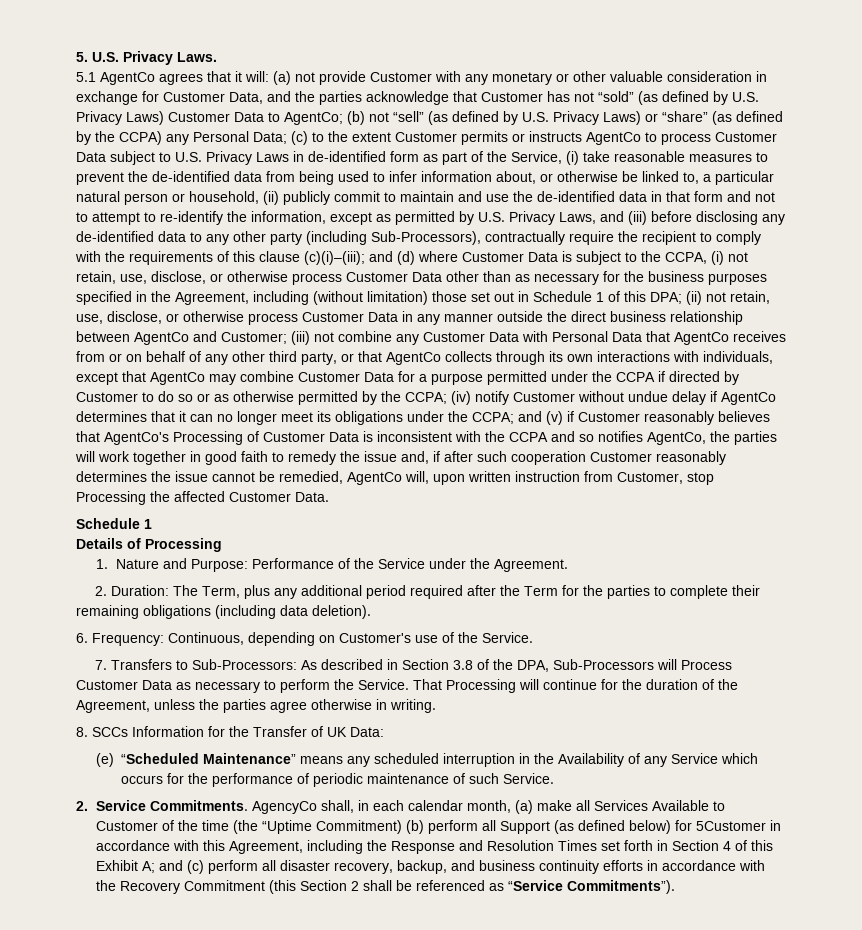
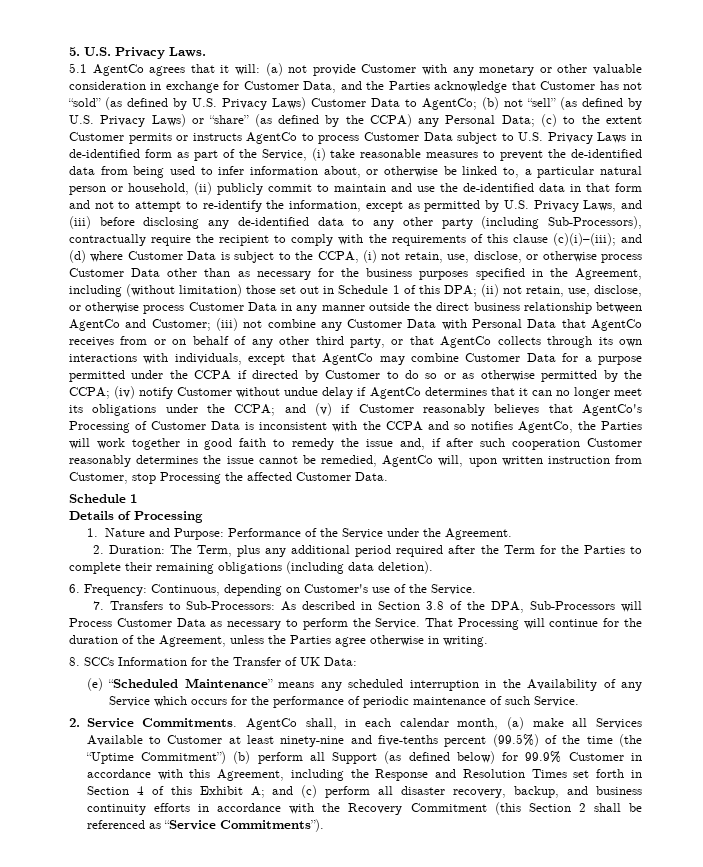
- (a) not provide Customer with any monetary or other valuable consideration in exchange for Customer Data, and the parties acknowledge that Customer has not “sold” (as defined by U.S. Privacy Laws) Customer Data to AgentCo;
+ (a) not provide Customer with any monetary or other valuable consideration in exchange for Customer Data, and the Parties acknowledge that Customer has not “sold” (as defined by U.S. Privacy Laws) Customer Data to AgentCo;
- and (v) if Customer reasonably believes that AgentCo's Processing of Customer Data is inconsistent with the CCPA and so notifies AgentCo, the parties will work together in good faith to remedy the issue and, if after such cooperation Customer reasonably determines the issue cannot be remedied, AgentCo will, upon written instruction from Customer, stop Processing the affected Customer Data.
+ and (v) if Customer reasonably believes that AgentCo's Processing of Customer Data is inconsistent with the CCPA and so notifies AgentCo, the Parties will work together in good faith to remedy the issue and, if after such cooperation Customer reasonably determines the issue cannot be remedied, AgentCo will, upon written instruction from Customer, stop Processing the affected Customer Data.
- 2. Duration: The Term, plus any additional period required after the Term for the parties to complete their remaining obligations (including data deletion).
+ 2. Duration: The Term, plus any additional period required after the Term for the Parties to complete their remaining obligations (including data deletion).
- That Processing will continue for the duration of the Agreement, unless the parties agree otherwise in writing.
+ That Processing will continue for the duration of the Agreement, unless the Parties agree otherwise in writing.
- AgencyCo shall, in each calendar month, (a) make all Services Available to Customer of the time (the “Uptime Commitment) (b) perform all Support (as defined below) for 5Customer in accordance with this Agreement, including the Response and Resolution Times set forth in Section 4 of this Exhibit A;
+ AgentCo shall, in each calendar month, (a) make all Services Available to Customer at least ninety-nine and five-tenths percent (99.5%) of the time (the “Uptime Commitment”) (b) perform all Support (as defined below) for 99.9% Customer in accordance with this Agreement, including the Response and Resolution Times set forth in Section 4 of this Exhibit A;

